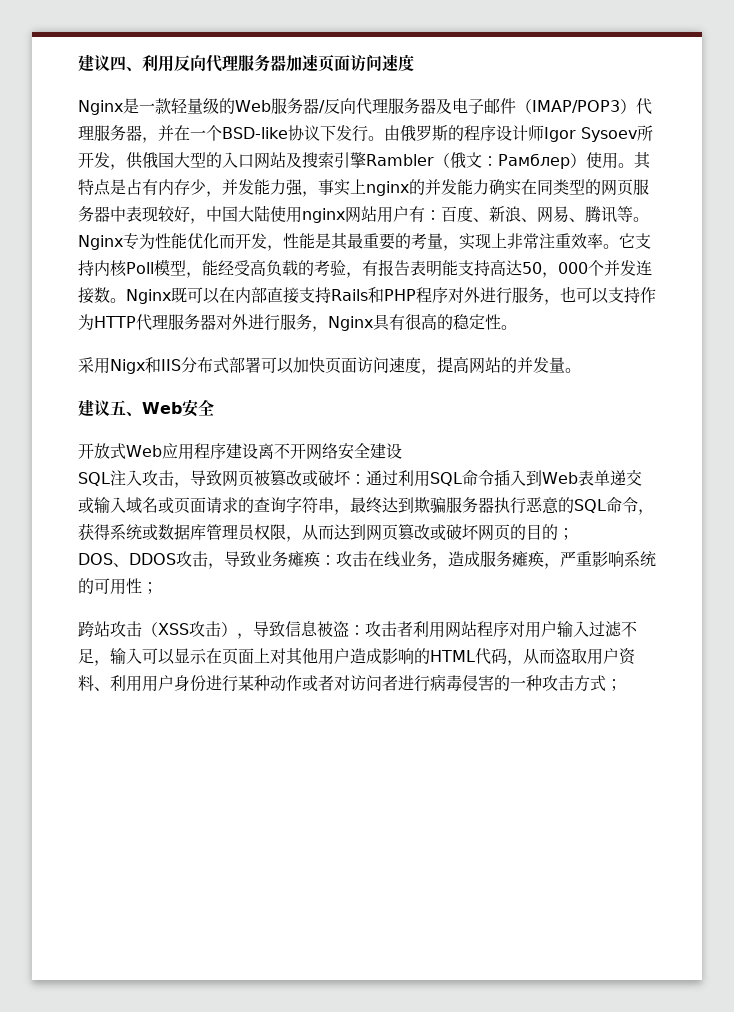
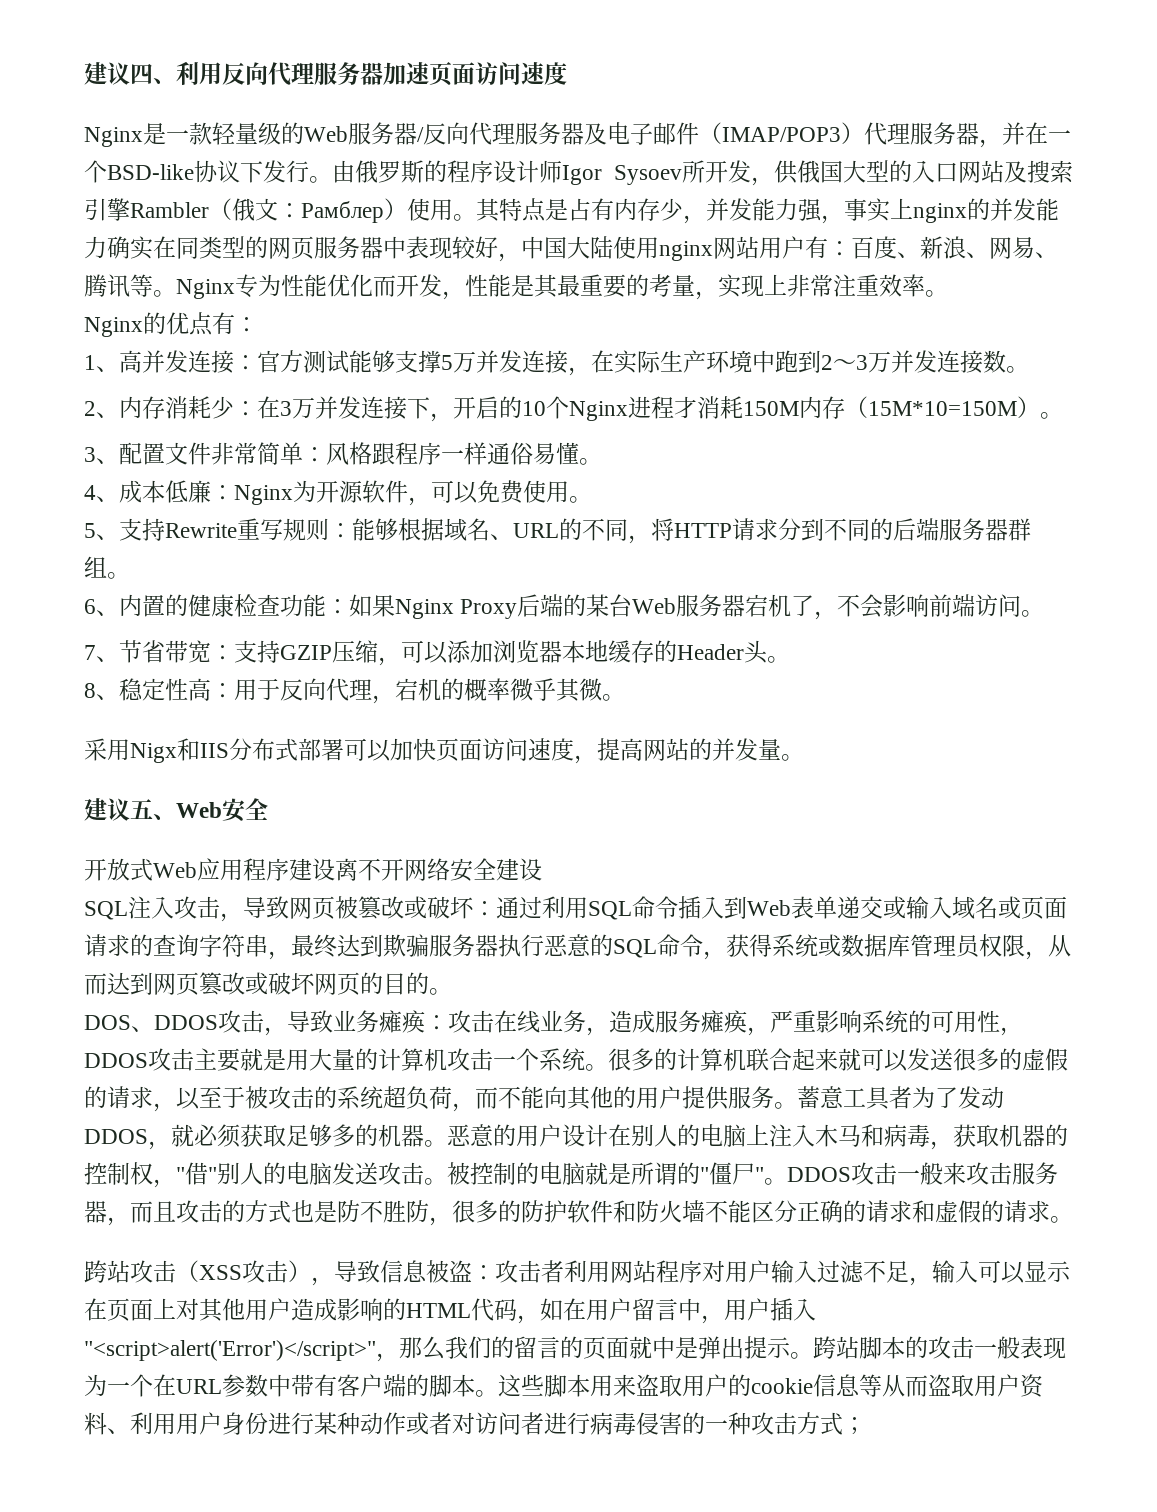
- Nginx专为性能优化而开发，性能是其最重要的考量，实现上非常注重效率。它支持内核Poll模型，能经受高负载的考验，有报告表明能支持高达50，000个并发连接数。Nginx既可以在内部直接支持Rails和PHP程序对外进行服务，也可以支持作为HTTP代理服务器对外进行服务，Nginx具有很高的稳定性。
+ Nginx专为性能优化而开发，性能是其最重要的考量，实现上非常注重效率。
+ Nginx的优点有：
+ 1、高并发连接：官方测试能够支撑5万并发连接，在实际生产环境中跑到2～3万并发连接数。
+ 2、内存消耗少：在3万并发连接下，开启的10个Nginx进程才消耗150M内存（15M*10=150M）。
+ 3、配置文件非常简单：风格跟程序一样通俗易懂。
+ 4、成本低廉：Nginx为开源软件，可以免费使用。
+ 5、支持Rewrite重写规则：能够根据域名、URL的不同，将HTTP请求分到不同的后端服务器群组。
+ 6、内置的健康检查功能：如果Nginx Proxy后端的某台Web服务器宕机了，不会影响前端访问。
+ 7、节省带宽：支持GZIP压缩，可以添加浏览器本地缓存的Header头。
+ 8、稳定性高：用于反向代理，宕机的概率微乎其微。
- SQL注入攻击，导致网页被篡改或破坏：通过利用SQL命令插入到Web表单递交或输入域名或页面请求的查询字符串，最终达到欺骗服务器执行恶意的SQL命令，获得系统或数据库管理员权限，从而达到网页篡改或破坏网页的目的；
+ SQL注入攻击，导致网页被篡改或破坏：通过利用SQL命令插入到Web表单递交或输入域名或页面请求的查询字符串，最终达到欺骗服务器执行恶意的SQL命令，获得系统或数据库管理员权限，从而达到网页篡改或破坏网页的目的。
- DOS、DDOS攻击，导致业务瘫痪：攻击在线业务，造成服务瘫痪，严重影响系统的可用性；
+ DOS、DDOS攻击，导致业务瘫痪：攻击在线业务，造成服务瘫痪，严重影响系统的可用性，DDOS攻击主要就是用大量的计算机攻击一个系统。很多的计算机联合起来就可以发送很多的虚假的请求，以至于被攻击的系统超负荷，而不能向其他的用户提供服务。蓄意工具者为了发动DDOS，就必须获取足够多的机器。恶意的用户设计在别人的电脑上注入木马和病毒，获取机器的控制权，"借"别人的电脑发送攻击。被控制的电脑就是所谓的"僵尸"。DDOS攻击一般来攻击服务器，而且攻击的方式也是防不胜防，很多的防护软件和防火墙不能区分正确的请求和虚假的请求。
- 跨站攻击（XSS攻击），导致信息被盗：攻击者利用网站程序对用户输入过滤不足，输入可以显示在页面上对其他用户造成影响的HTML代码，从而盗取用户资料、利用用户身份进行某种动作或者对访问者进行病毒侵害的一种攻击方式；
+ 跨站攻击（XSS攻击），导致信息被盗：攻击者利用网站程序对用户输入过滤不足，输入可以显示在页面上对其他用户造成影响的HTML代码，如在用户留言中，用户插入"<script>alert('Error')</script>"，那么我们的留言的页面就中是弹出提示。跨站脚本的攻击一般表现为一个在URL参数中带有客户端的脚本。这些脚本用来盗取用户的cookie信息等从而盗取用户资料、利用用户身份进行某种动作或者对访问者进行病毒侵害的一种攻击方式；

